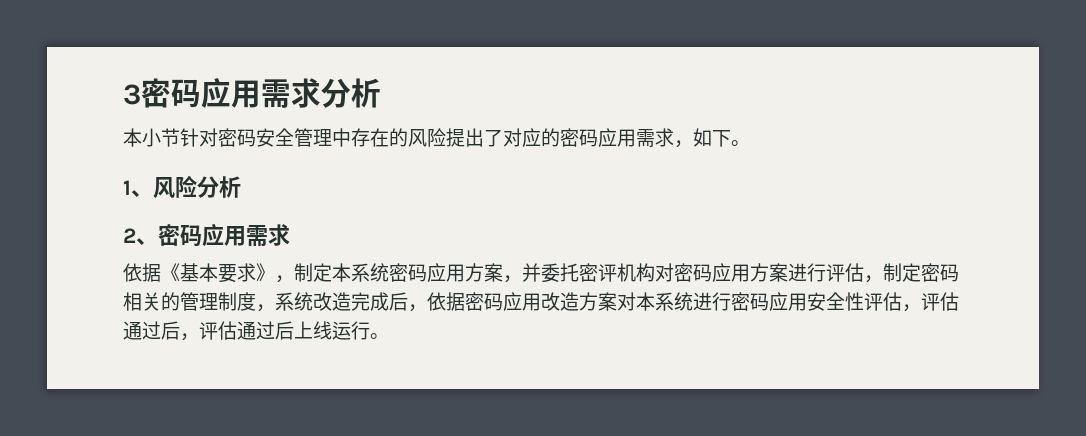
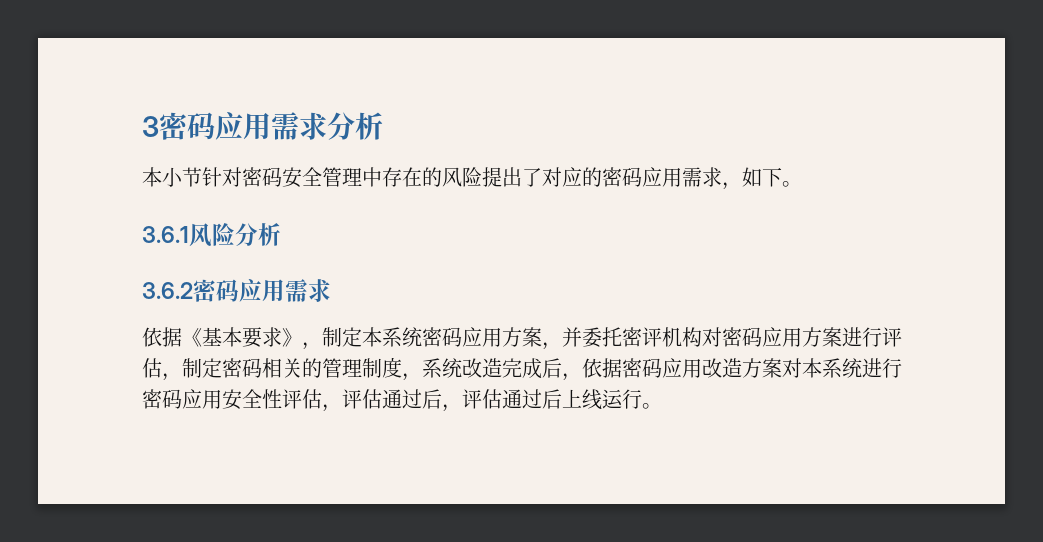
- 1、风险分析
+ 3.6.1风险分析
- 2、密码应用需求
+ 3.6.2密码应用需求

